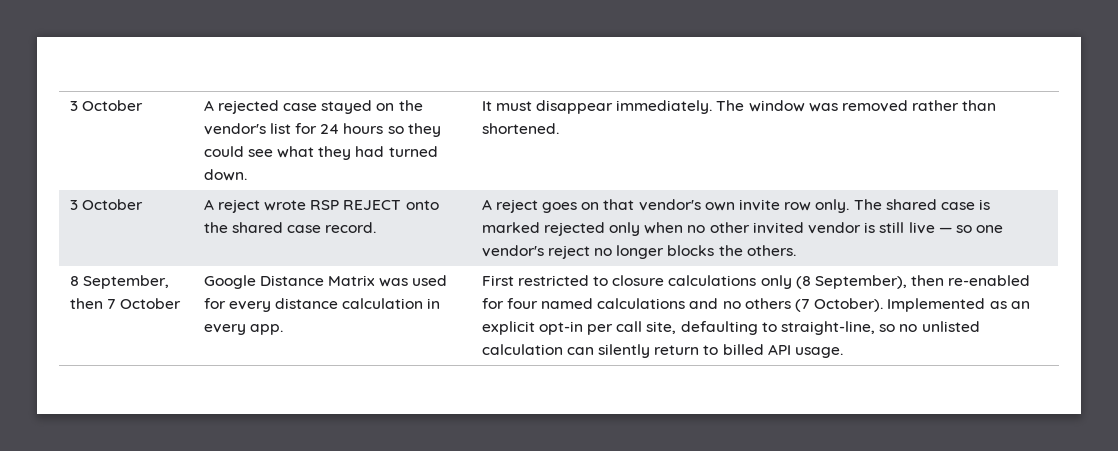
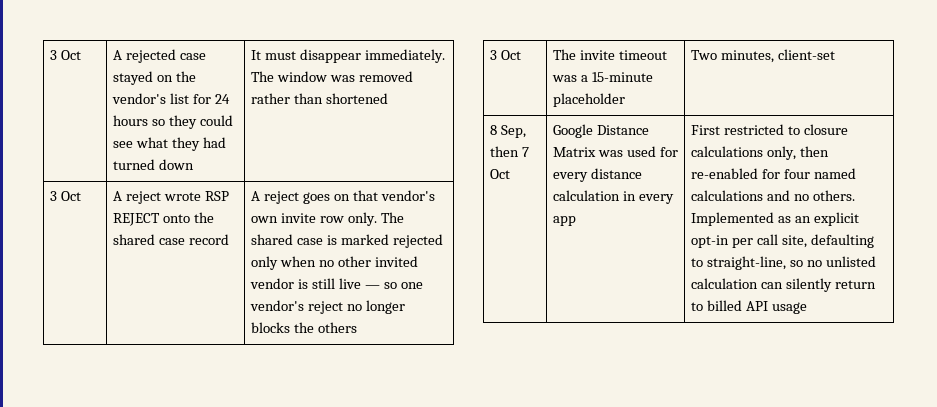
- 3 October | A rejected case stayed on the vendor's list for 24 hours so they could see what they had turned down. | It must disappear immediately. The window was removed rather than shortened.
- 3 October
+ 3 Oct | A rejected case stayed on the vendor's list for 24 hours so they could see what they had turned down | It must disappear immediately. The window was removed rather than shortened
+ 3 Oct
- A reject wrote RSP REJECT onto the shared case record.
+ A reject wrote RSP REJECT onto the shared case record
- The shared case is marked rejected only when no other invited vendor is still live — so one vendor's reject no longer blocks the others.
+ The shared case is marked rejected only when no other invited vendor is still live — so one vendor's reject no longer blocks the others
+ 3 Oct | The invite timeout was a 15-minute placeholder | Two minutes, client-set
- 8 September, then 7 October
+ 8 Sep, then 7 Oct
- Google Distance Matrix was used for every distance calculation in every app.
+ Google Distance Matrix was used for every distance calculation in every app
- First restricted to closure calculations only (8 September), then re-enabled for four named calculations and no others (7 October).
+ First restricted to closure calculations only, then re-enabled for four named calculations and no others.
- Implemented as an explicit opt-in per call site, defaulting to straight-line, so no unlisted calculation can silently return to billed API usage.
+ Implemented as an explicit opt-in per call site, defaulting to straight-line, so no unlisted calculation can silently return to billed API usage

